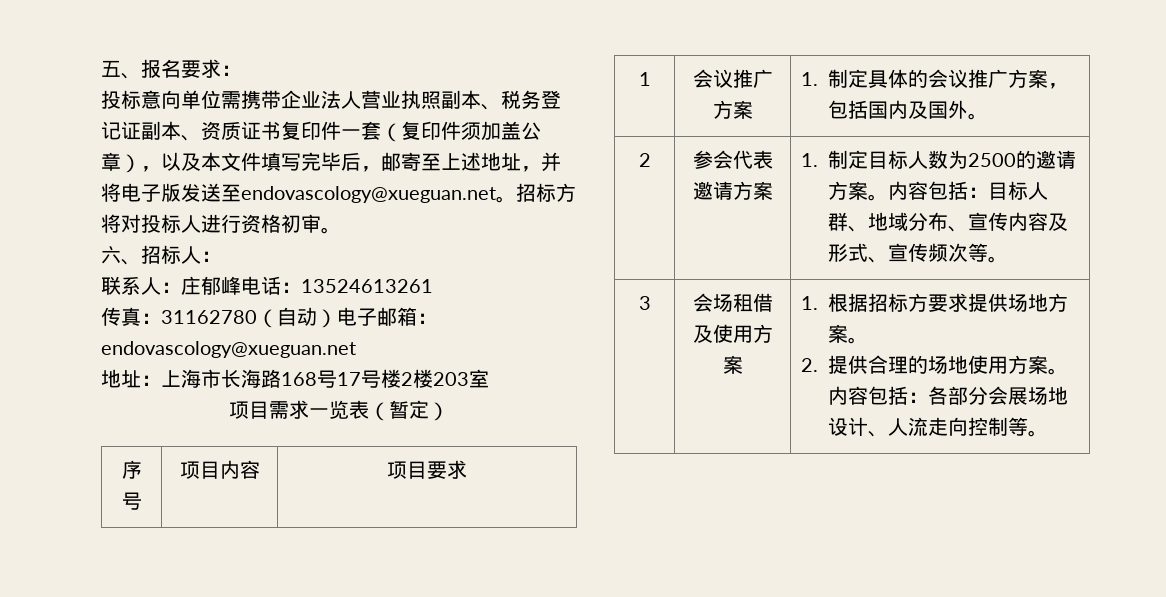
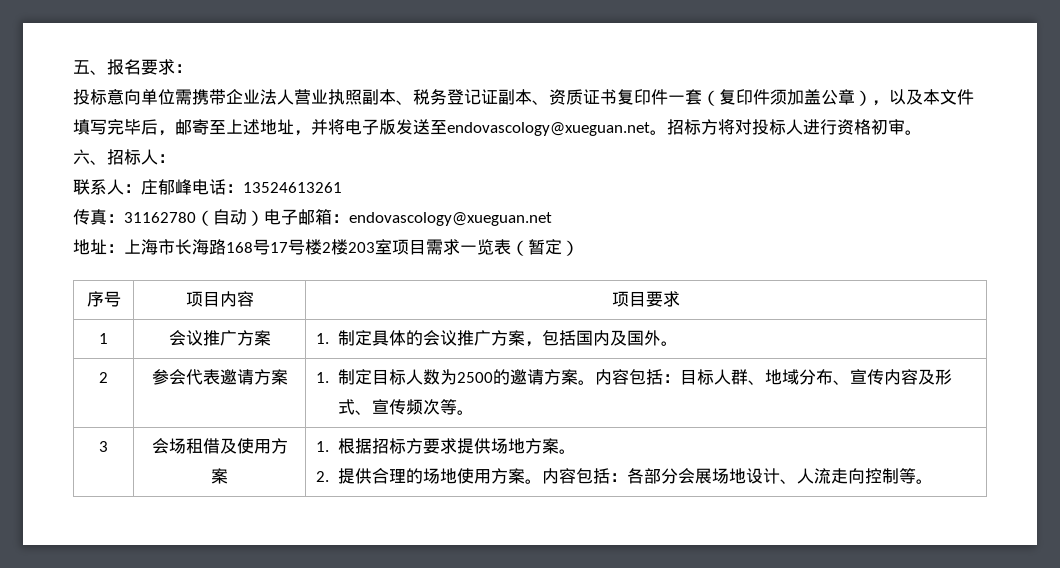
- 地址：上海市长海路168号17号楼2楼203室
- 项目需求一览表（暂定）
+ 地址：上海市长海路168号17号楼2楼203室项目需求一览表（暂定）

